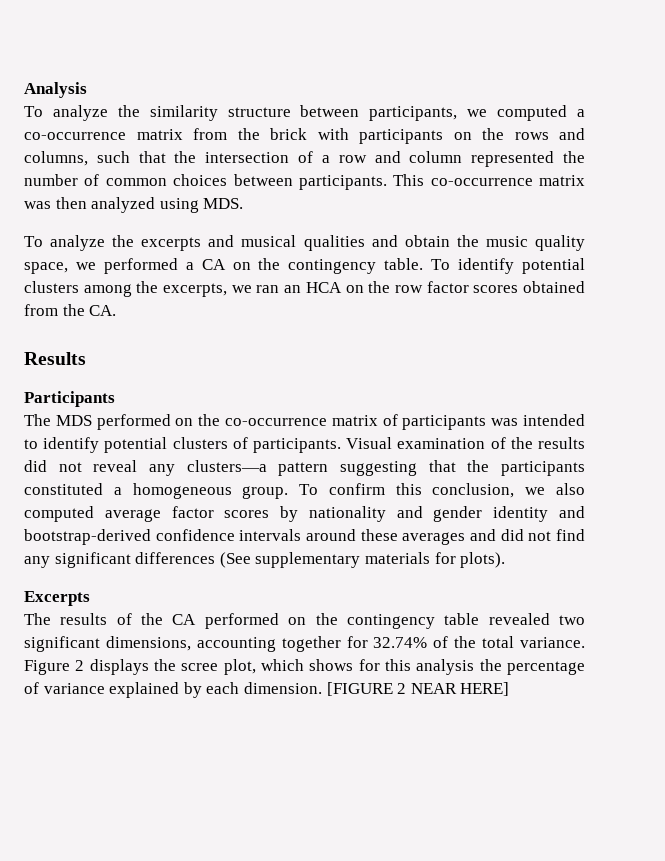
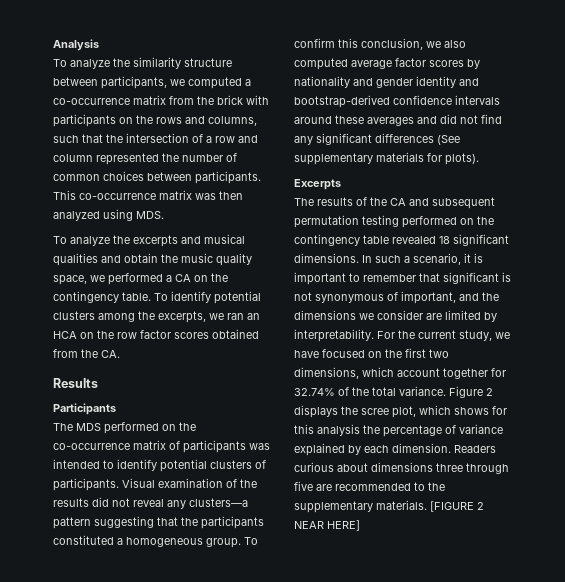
- The results of the CA performed on the contingency table revealed two significant dimensions, accounting together for 32.74% of the total variance.
+ The results of the CA and subsequent permutation testing performed on the contingency table revealed 18 significant dimensions. In such a scenario, it is important to remember that significant is not synonymous of important, and the dimensions we consider are limited by interpretability. For the current study, we have focused on the first two dimensions, which account together for 32.74% of the total variance.
+ Readers curious about dimensions three through five are recommended to the supplementary materials.

